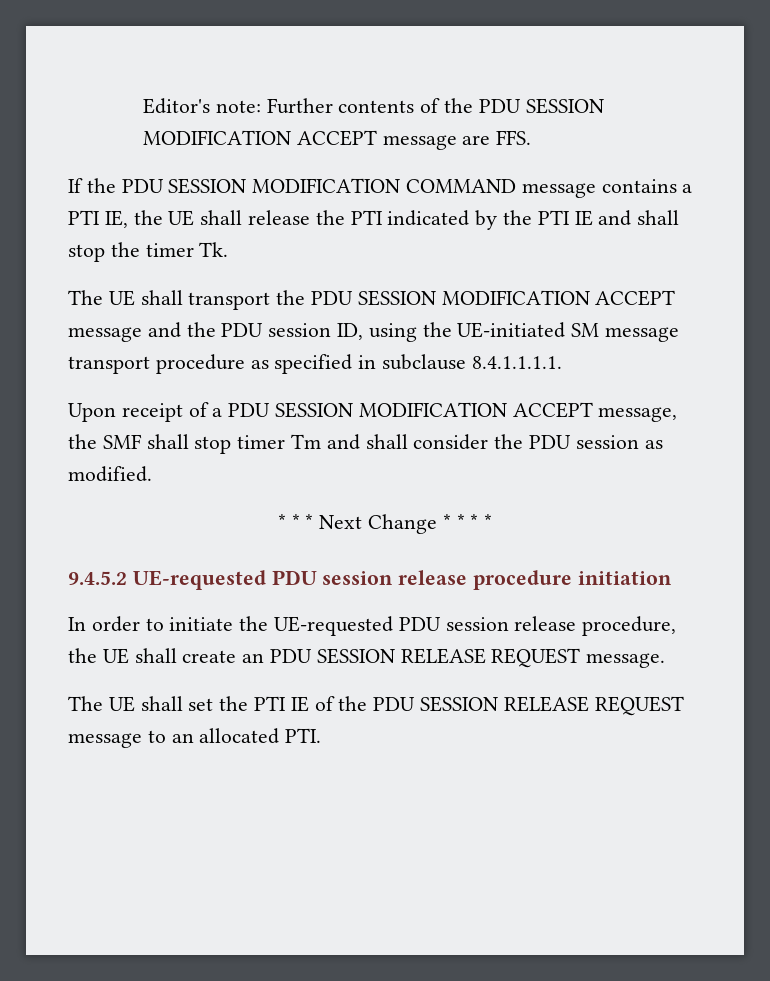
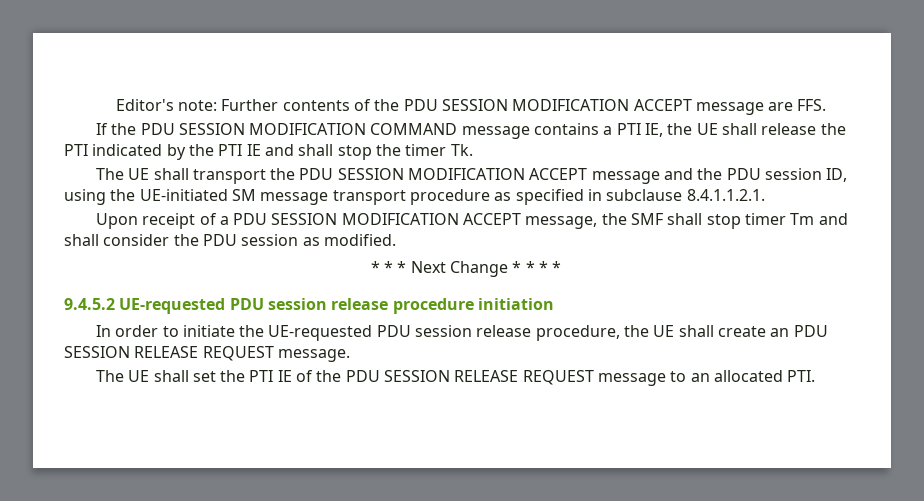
- The UE shall transport the PDU SESSION MODIFICATION ACCEPT message and the PDU session ID, using the UE-initiated SM message transport procedure as specified in subclause 8.4.1.1.1.1.
+ The UE shall transport the PDU SESSION MODIFICATION ACCEPT message and the PDU session ID, using the UE-initiated SM message transport procedure as specified in subclause 8.4.1.1.2.1.

